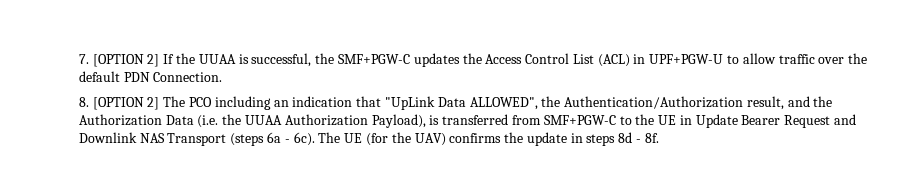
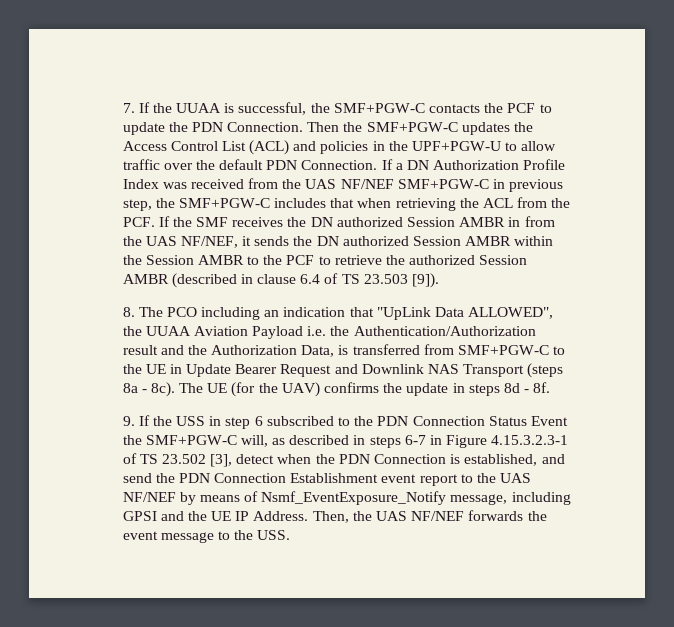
- 7. [OPTION 2] If the UUAA is successful, the SMF+PGW-C updates the Access Control List (ACL) in UPF+PGW-U to allow traffic over the default PDN Connection.
+ 7. If the UUAA is successful, the SMF+PGW-C contacts the PCF to update the PDN Connection. Then the SMF+PGW-C updates the Access Control List (ACL) and policies in the UPF+PGW-U to allow traffic over the default PDN Connection. If a DN Authorization Profile Index was received from the UAS NF/NEF SMF+PGW-C in previous step, the SMF+PGW-C includes that when retrieving the ACL from the PCF. If the SMF receives the DN authorized Session AMBR in from the UAS NF/NEF, it sends the DN authorized Session AMBR within the Session AMBR to the PCF to retrieve the authorized Session AMBR (described in clause 6.4 of TS 23.503 [9]).
- 8. [OPTION 2] The PCO including an indication that "UpLink Data ALLOWED", the Authentication/Authorization result, and the Authorization Data (i.e. the UUAA Authorization Payload), is transferred from SMF+PGW-C to the UE in Update Bearer Request and Downlink NAS Transport (steps 6a - 6c).
+ 8. The PCO including an indication that "UpLink Data ALLOWED", the UUAA Aviation Payload i.e. the Authentication/Authorization result and the Authorization Data, is transferred from SMF+PGW-C to the UE in Update Bearer Request and Downlink NAS Transport (steps 8a - 8c).
+ 9. If the USS in step 6 subscribed to the PDN Connection Status Event the SMF+PGW-C will, as described in steps 6-7 in Figure 4.15.3.2.3-1 of TS 23.502 [3], detect when the PDN Connection is established, and send the PDN Connection Establishment event report to the UAS NF/NEF by means of Nsmf_EventExposure_Notify message, including GPSI and the UE IP Address. Then, the UAS NF/NEF forwards the event message to the USS.

